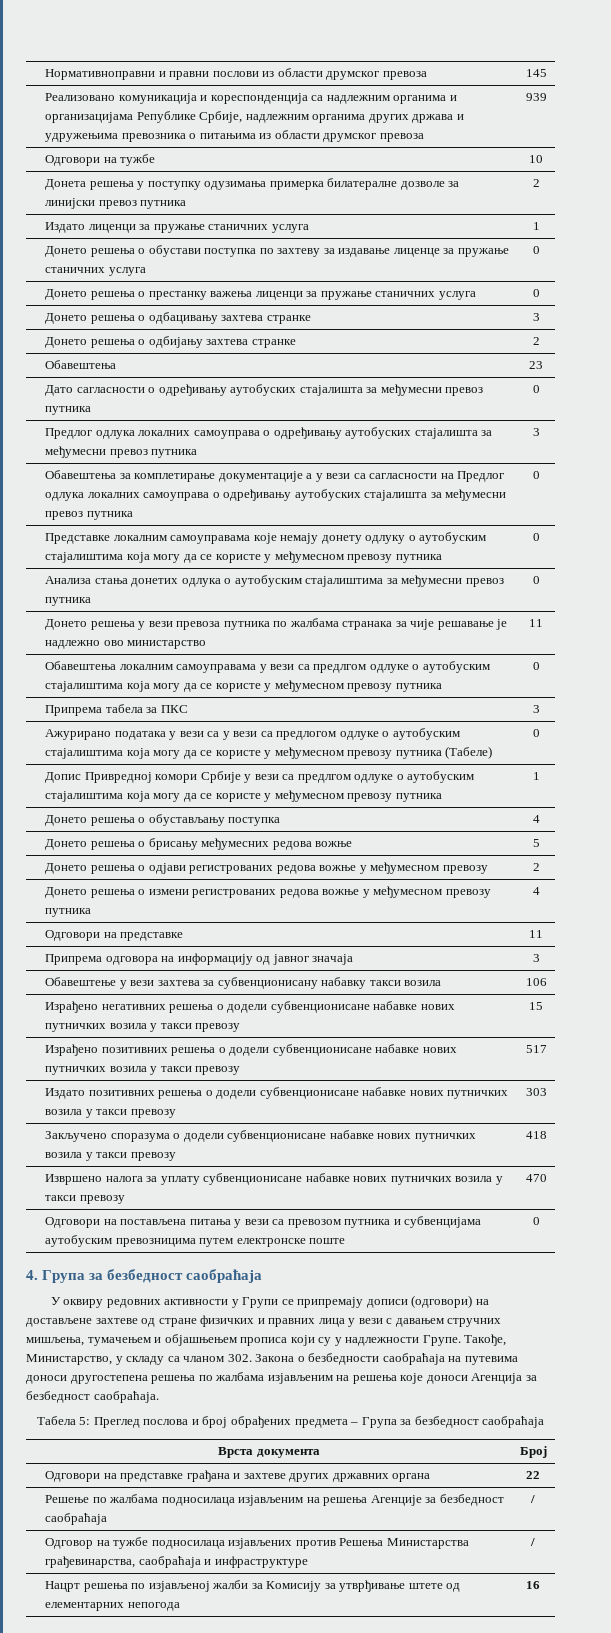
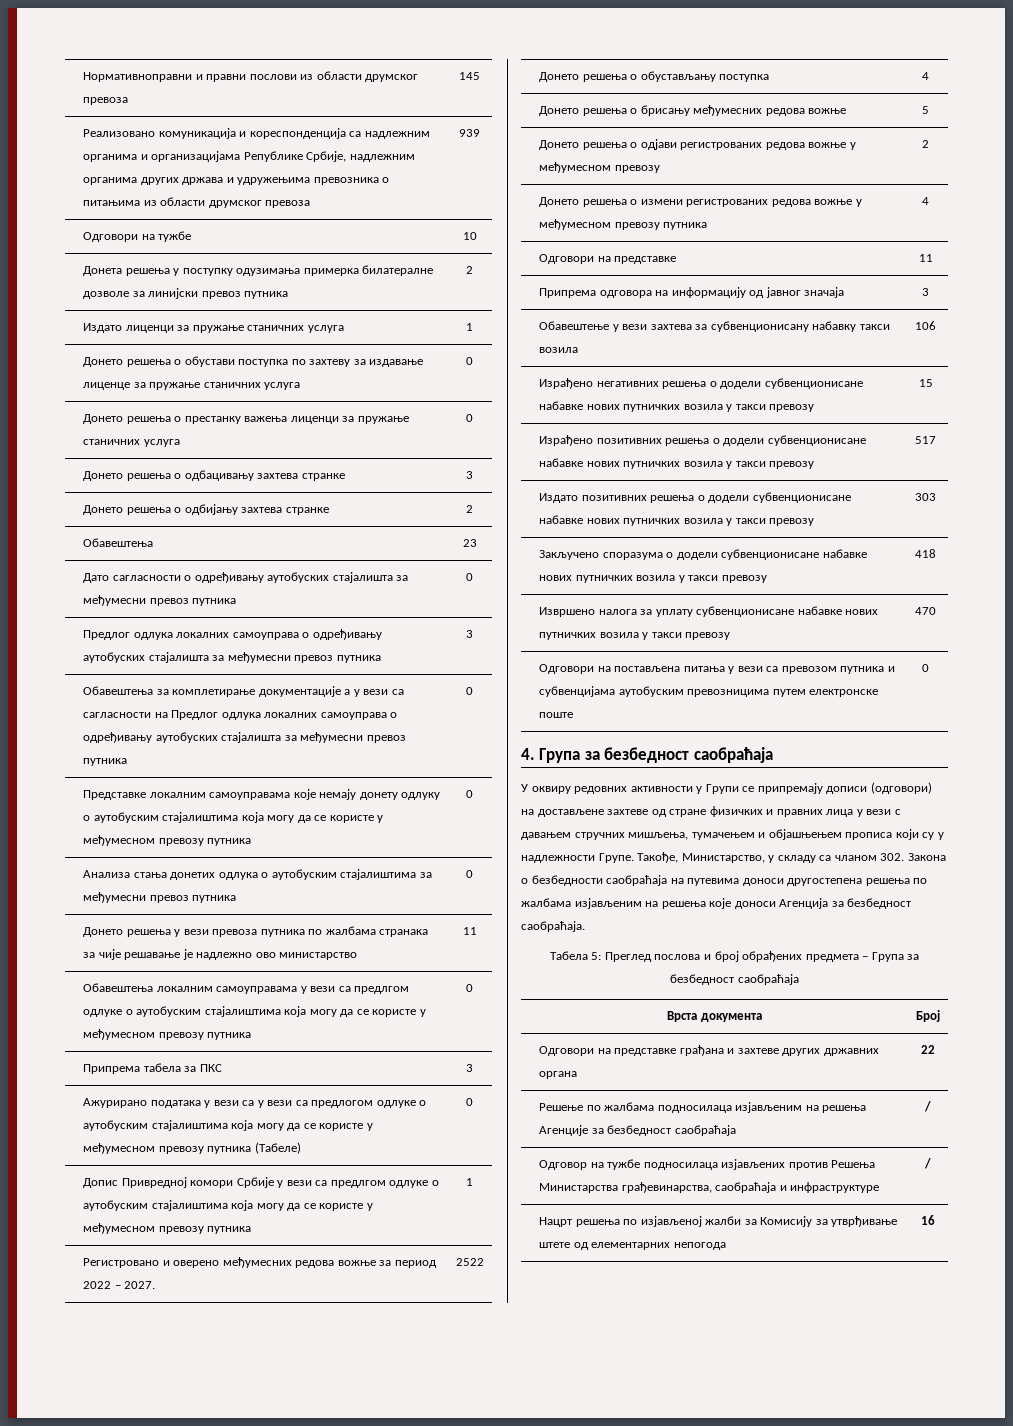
+ Регистровано и оверено међумесних редова вожње за период 2022 – 2027. | 2522

